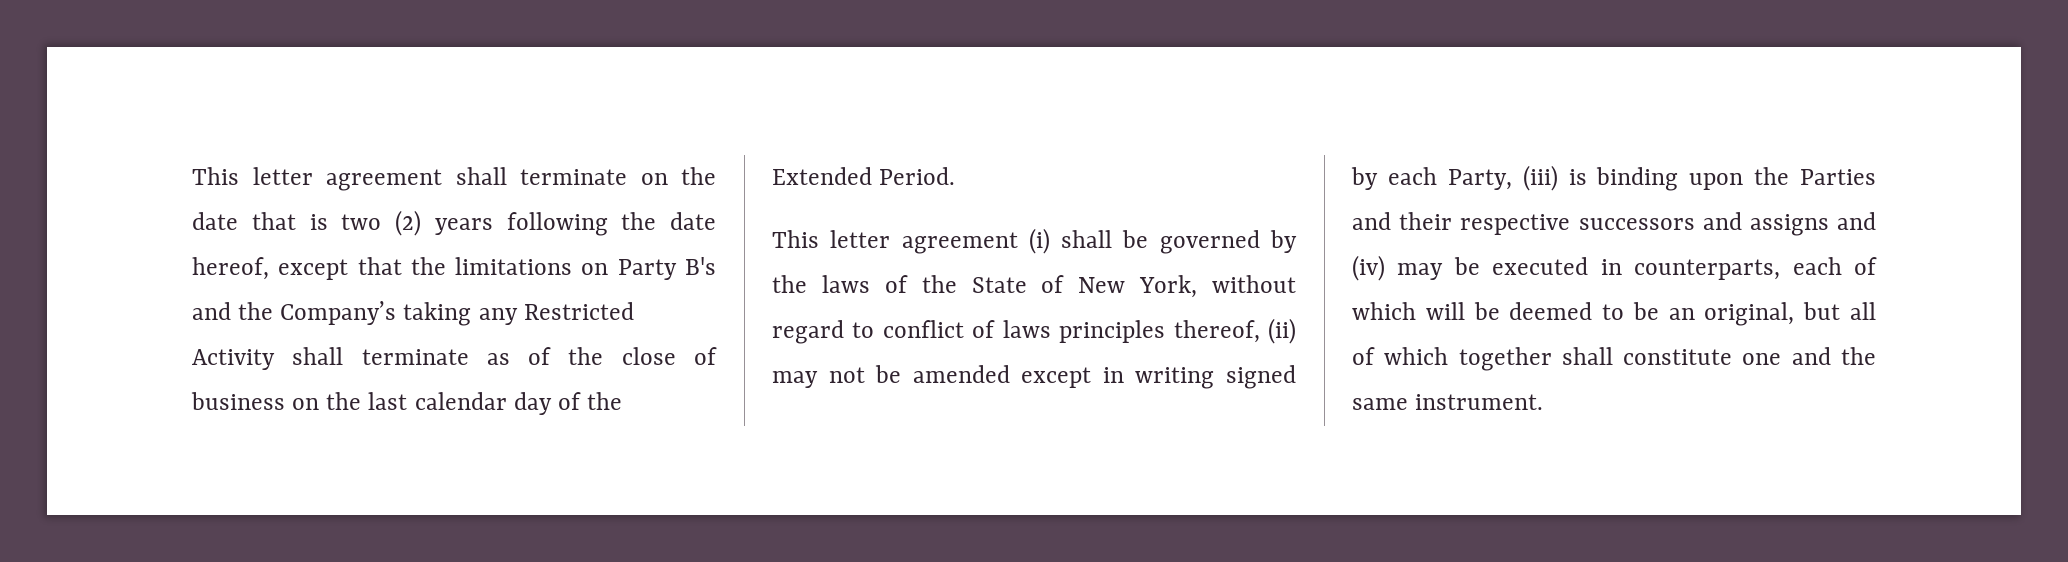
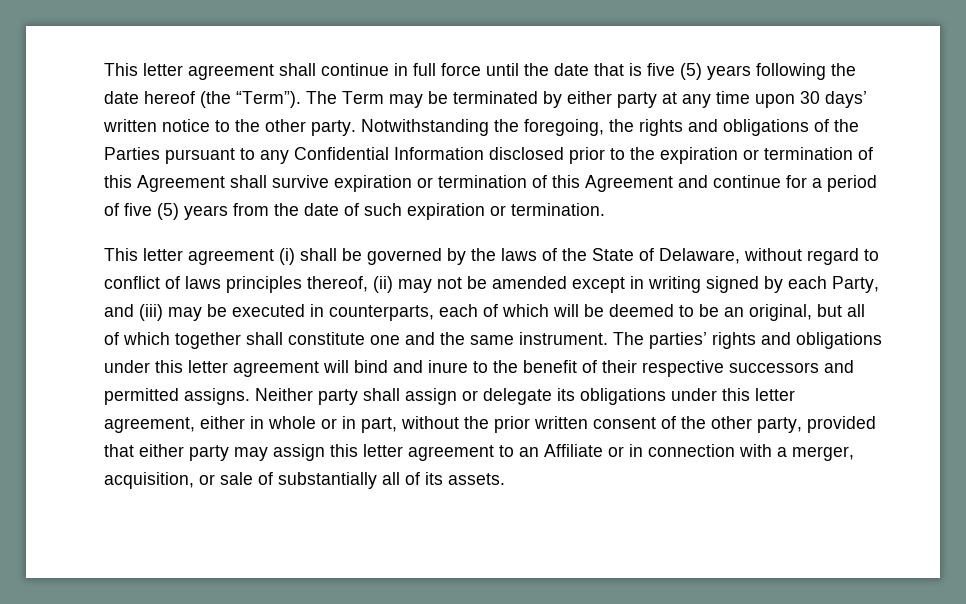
- This letter agreement shall terminate on the date that is two (2) years following the date hereof, except that the limitations on Party B's and the Company’s taking any Restricted Activity shall terminate as of the close of business on the last calendar day of the Extended Period.
+ This letter agreement shall continue in full force until the date that is five (5) years following the date hereof (the “Term”). The Term may be terminated by either party at any time upon 30 days’ written notice to the other party. Notwithstanding the foregoing, the rights and obligations of the Parties pursuant to any Confidential Information disclosed prior to the expiration or termination of this Agreement shall survive expiration or termination of this Agreement and continue for a period of five (5) years from the date of such expiration or termination.
- This letter agreement (i) shall be governed by the laws of the State of New York, without regard to conflict of laws principles thereof, (ii) may not be amended except in writing signed by each Party, (iii) is binding upon the Parties and their respective successors and assigns and (iv) may be executed in counterparts, each of which will be deemed to be an original, but all of which together shall constitute one and the same instrument.
+ This letter agreement (i) shall be governed by the laws of the State of Delaware, without regard to conflict of laws principles thereof, (ii) may not be amended except in writing signed by each Party, and (iii) may be executed in counterparts, each of which will be deemed to be an original, but all of which together shall constitute one and the same instrument.
+ The parties’ rights and obligations under this letter agreement will bind and inure to the benefit of their respective successors and permitted assigns. Neither party shall assign or delegate its obligations under this letter agreement, either in whole or in part, without the prior written consent of the other party, provided that either party may assign this letter agreement to an Affiliate or in connection with a merger, acquisition, or sale of substantially all of its assets.

